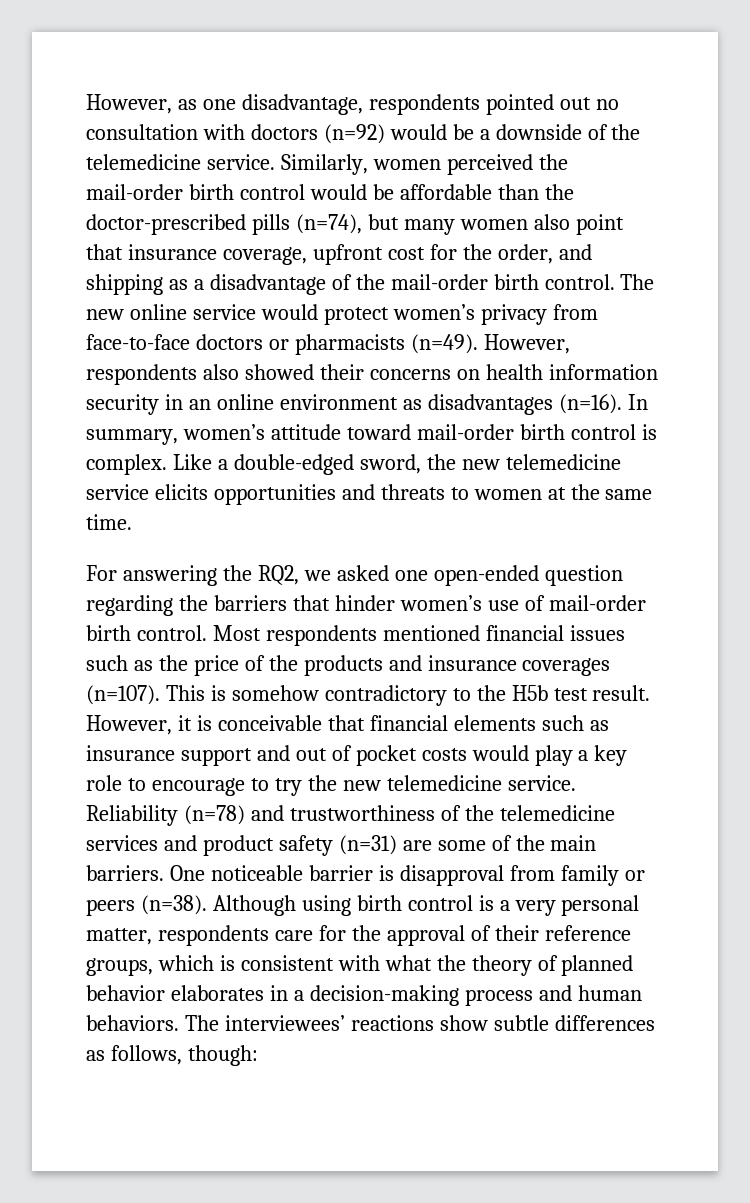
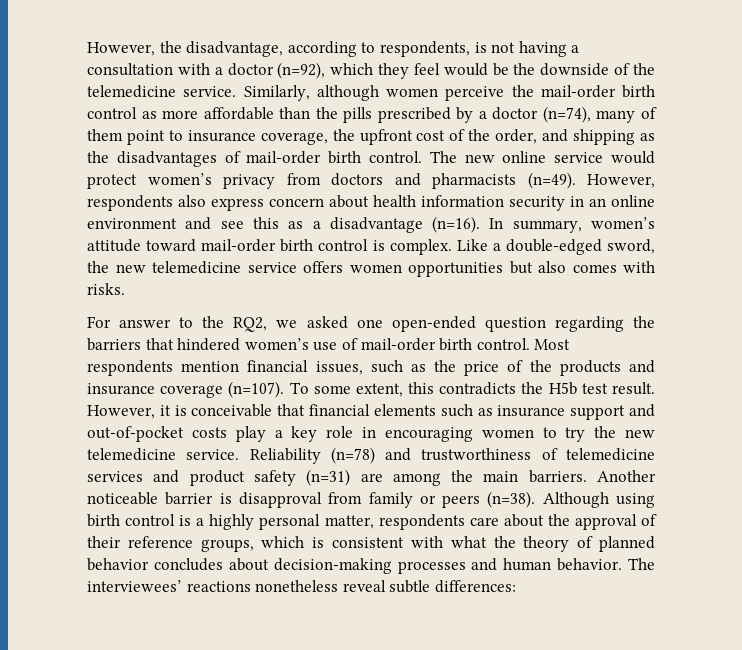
- However, as one disadvantage, respondents pointed out no consultation with doctors (n=92) would be a downside of the telemedicine service.
+ However, the disadvantage, according to respondents, is not having a consultation with a doctor (n=92), which they feel would be the downside of the telemedicine service.
- Similarly, women perceived the mail-order birth control would be affordable than the doctor-prescribed pills (n=74), but many women also point that insurance coverage, upfront cost for the order, and shipping as a disadvantage of the mail-order birth control.
+ Similarly, although women perceive the mail-order birth control as more affordable than the pills prescribed by a doctor (n=74), many of them point to insurance coverage, the upfront cost of the order, and shipping as the disadvantages of mail-order birth control.
- The new online service would protect women’s privacy from face-to-face doctors or pharmacists (n=49).
+ The new online service would protect women’s privacy from doctors and pharmacists (n=49).
- However, respondents also showed their concerns on health information security in an online environment as disadvantages (n=16).
+ However, respondents also express concern about health information security in an online environment and see this as a disadvantage (n=16).
- Like a double-edged sword, the new telemedicine service elicits opportunities and threats to women at the same time.
+ Like a double-edged sword, the new telemedicine service offers women opportunities but also comes with risks.
- For answering the RQ2, we asked one open-ended question regarding the barriers that hinder women’s use of mail-order birth control.
+ For answer to the RQ2, we asked one open-ended question regarding the barriers that hindered women’s use of mail-order birth control.
- Most respondents mentioned financial issues such as the price of the products and insurance coverages (n=107). This is somehow contradictory to the H5b test result.
+ Most respondents mention financial issues, such as the price of the products and insurance coverage (n=107). To some extent, this contradicts the H5b test result.
- However, it is conceivable that financial elements such as insurance support and out of pocket costs would play a key role to encourage to try the new telemedicine service.
+ However, it is conceivable that financial elements such as insurance support and out-of-pocket costs play a key role in encouraging women to try the new telemedicine service.
- Reliability (n=78) and trustworthiness of the telemedicine services and product safety (n=31) are some of the main barriers.
+ Reliability (n=78) and trustworthiness of telemedicine services and product safety (n=31) are among the main barriers.
- One noticeable barrier is disapproval from family or peers (n=38).
+ Another noticeable barrier is disapproval from family or peers (n=38).
- Although using birth control is a very personal matter, respondents care for the approval of their reference groups, which is consistent with what the theory of planned behavior elaborates in a decision-making process and human behaviors.
+ Although using birth control is a highly personal matter, respondents care about the approval of their reference groups, which is consistent with what the theory of planned behavior concludes about decision-making processes and human behavior.
- The interviewees’ reactions show subtle differences as follows, though:
+ The interviewees’ reactions nonetheless reveal subtle differences:

